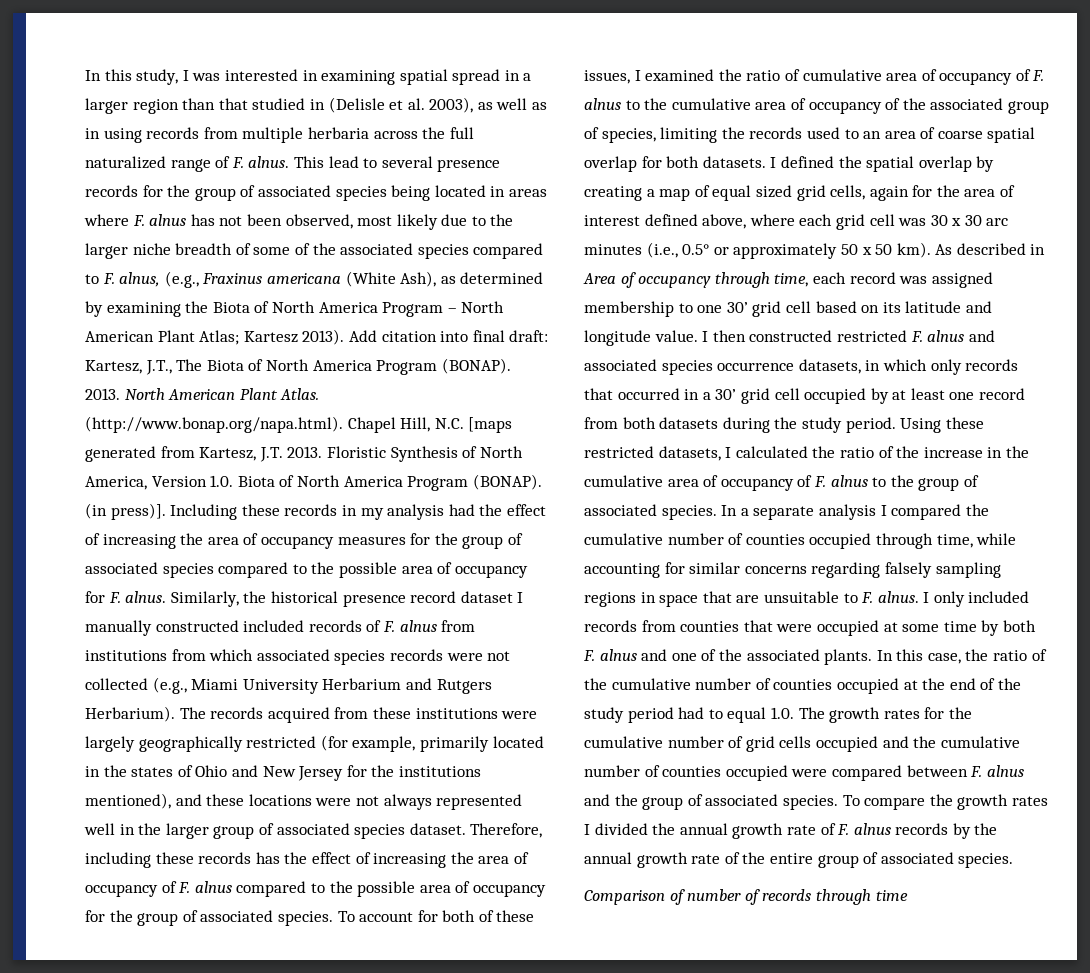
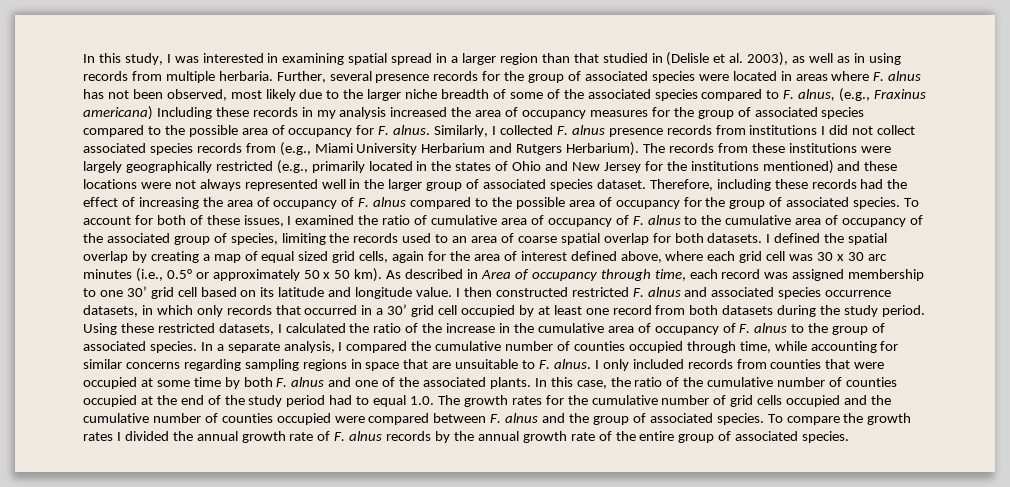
- In this study, I was interested in examining spatial spread in a larger region than that studied in (Delisle et al. 2003), as well as in using records from multiple herbaria across the full naturalized range of F. alnus. This lead to several presence records for the group of associated species being located in areas where F. alnus has not been observed, most likely due to the larger niche breadth of some of the associated species compared to F. alnus, (e.g., Fraxinus americana (White Ash), as determined by examining the Biota of North America Program – North American Plant Atlas; Kartesz 2013). Add citation into final draft: Kartesz, J.T., The Biota of North America Program (BONAP). 2013. North American Plant Atlas. (http://www.bonap.org/napa.html). Chapel Hill, N.C. [maps generated from Kartesz, J.T. 2013. Floristic Synthesis of North America, Version 1.0. Biota of North America Program (BONAP). (in press)]. Including these records in my analysis had the effect of increasing the area of occupancy measures for the group of associated species compared to the possible area of occupancy for F. alnus.
+ In this study, I was interested in examining spatial spread in a larger region than that studied in (Delisle et al. 2003), as well as in using records from multiple herbaria. Further, several presence records for the group of associated species were located in areas where F. alnus has not been observed, most likely due to the larger niche breadth of some of the associated species compared to F. alnus, (e.g., Fraxinus americana) Including these records in my analysis increased the area of occupancy measures for the group of associated species compared to the possible area of occupancy for F. alnus.
- Similarly, the historical presence record dataset I manually constructed included records of F. alnus from institutions from which associated species records were not collected (e.g., Miami University Herbarium and Rutgers Herbarium).
+ Similarly, I collected F. alnus presence records from institutions I did not collect associated species records from (e.g., Miami University Herbarium and Rutgers Herbarium).
- The records acquired from these institutions were largely geographically restricted (for example, primarily located in the states of Ohio and New Jersey for the institutions mentioned), and these locations were not always represented well in the larger group of associated species dataset.
+ The records from these institutions were largely geographically restricted (e.g., primarily located in the states of Ohio and New Jersey for the institutions mentioned) and these locations were not always represented well in the larger group of associated species dataset.
- Therefore, including these records has the effect of increasing the area of occupancy of F. alnus compared to the possible area of occupancy for the group of associated species.
+ Therefore, including these records had the effect of increasing the area of occupancy of F. alnus compared to the possible area of occupancy for the group of associated species.
- In a separate analysis I compared the cumulative number of counties occupied through time, while accounting for similar concerns regarding falsely sampling regions in space that are unsuitable to F. alnus.
+ In a separate analysis, I compared the cumulative number of counties occupied through time, while accounting for similar concerns regarding sampling regions in space that are unsuitable to F. alnus.
- Comparison of number of records through time

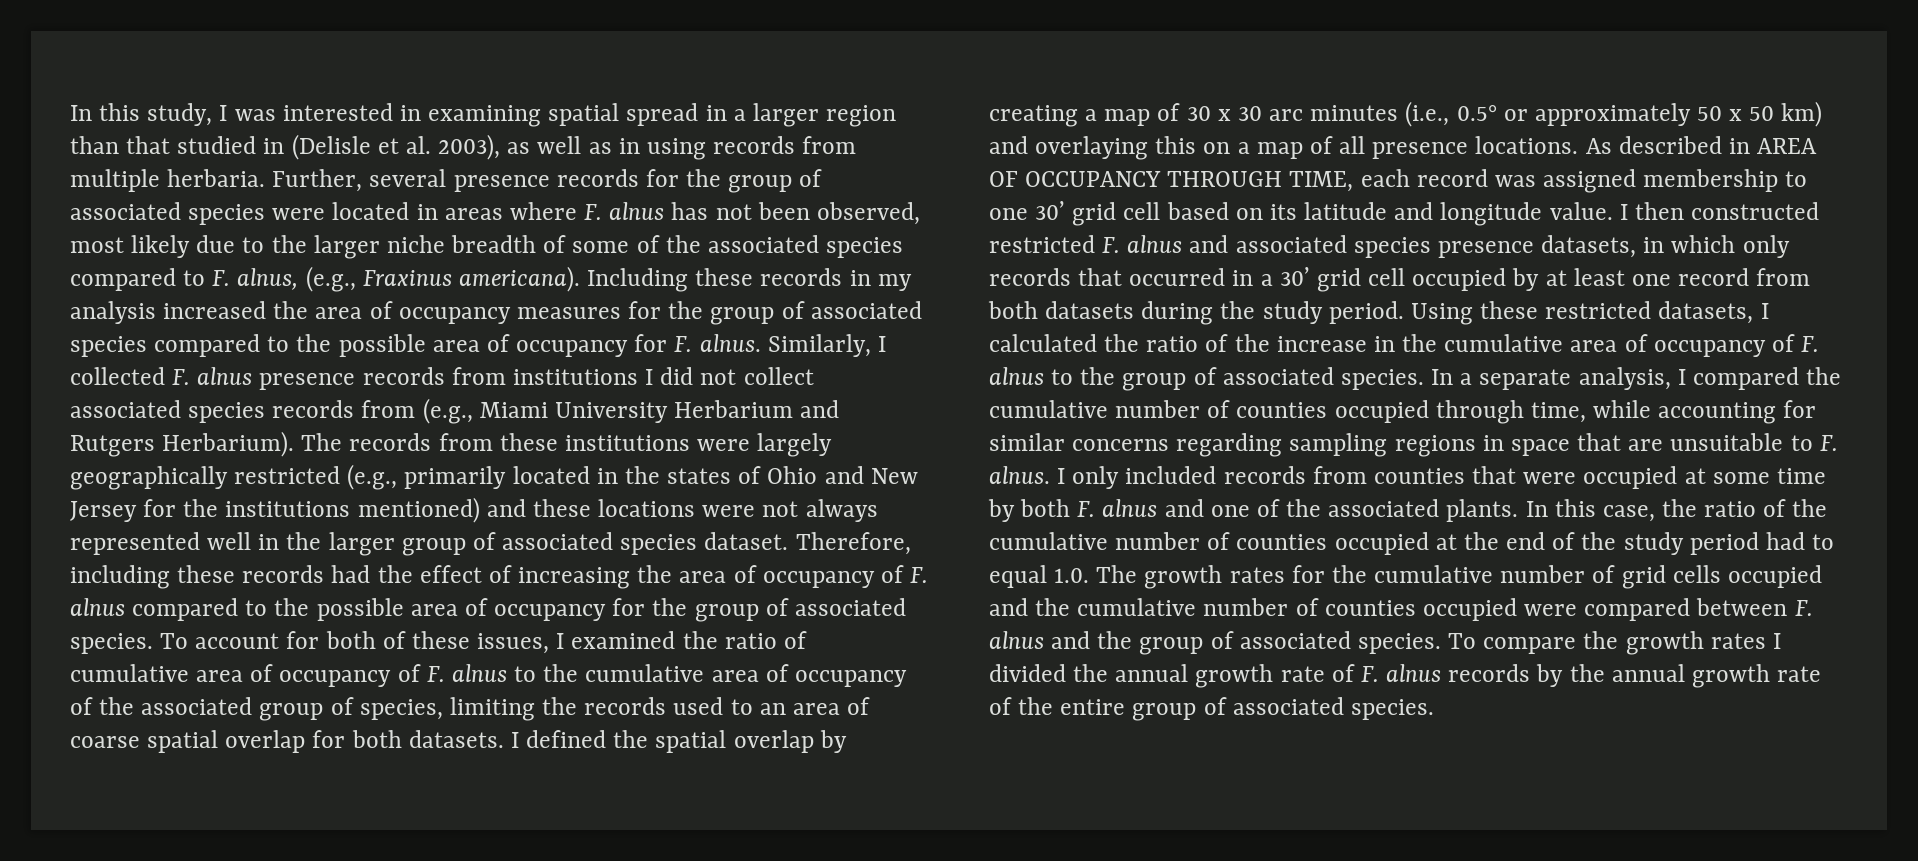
- Further, several presence records for the group of associated species were located in areas where F. alnus has not been observed, most likely due to the larger niche breadth of some of the associated species compared to F. alnus, (e.g., Fraxinus americana) Including these records in my analysis increased the area of occupancy measures for the group of associated species compared to the possible area of occupancy for F. alnus.
+ Further, several presence records for the group of associated species were located in areas where F. alnus has not been observed, most likely due to the larger niche breadth of some of the associated species compared to F. alnus, (e.g., Fraxinus americana). Including these records in my analysis increased the area of occupancy measures for the group of associated species compared to the possible area of occupancy for F. alnus.
- I defined the spatial overlap by creating a map of equal sized grid cells, again for the area of interest defined above, where each grid cell was 30 x 30 arc minutes (i.e., 0.5° or approximately 50 x 50 km). As described in Area of occupancy through time, each record was assigned membership to one 30’ grid cell based on its latitude and longitude value.
+ I defined the spatial overlap by creating a map of 30 x 30 arc minutes (i.e., 0.5° or approximately 50 x 50 km) and overlaying this on a map of all presence locations. As described in AREA OF OCCUPANCY THROUGH TIME, each record was assigned membership to one 30’ grid cell based on its latitude and longitude value.
- I then constructed restricted F. alnus and associated species occurrence datasets, in which only records that occurred in a 30’ grid cell occupied by at least one record from both datasets during the study period.
+ I then constructed restricted F. alnus and associated species presence datasets, in which only records that occurred in a 30’ grid cell occupied by at least one record from both datasets during the study period.

